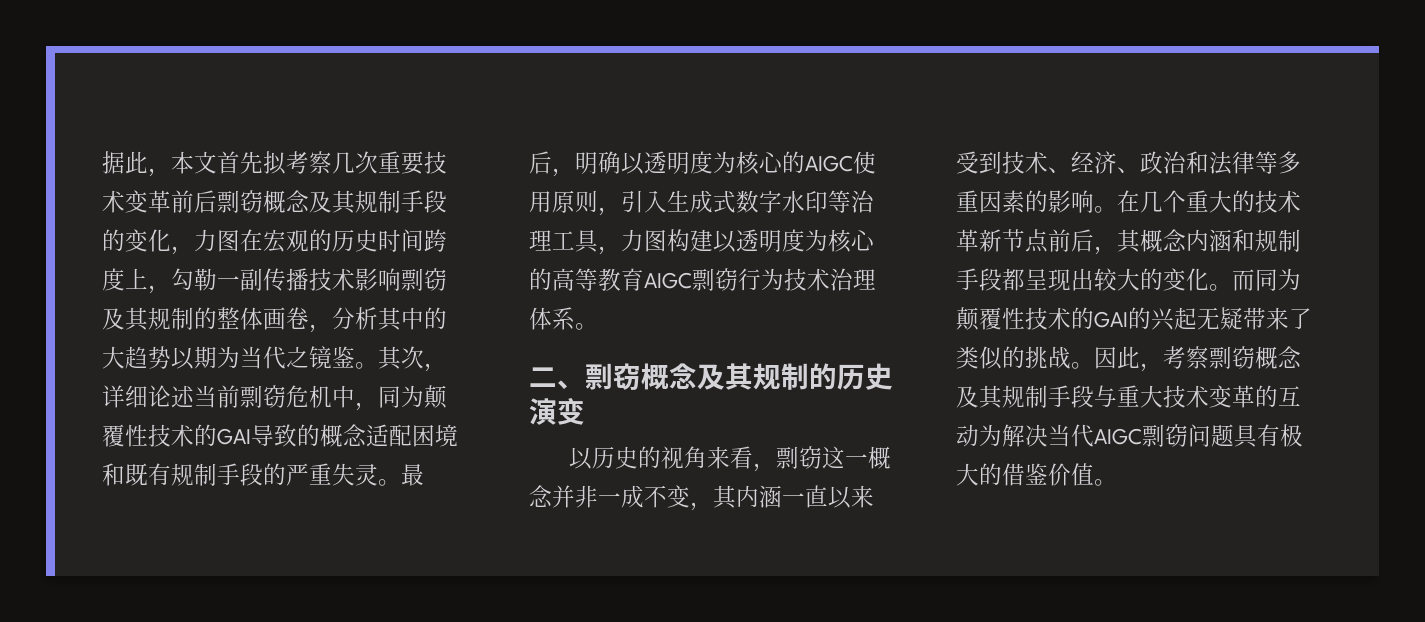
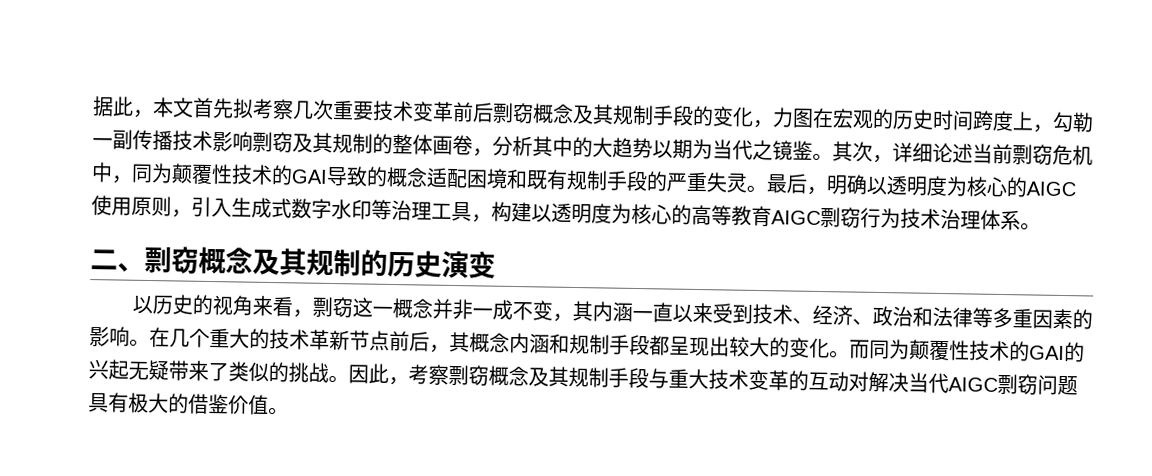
- 最后，明确以透明度为核心的AIGC使用原则，引入生成式数字水印等治理工具，力图构建以透明度为核心的高等教育AIGC剽窃行为技术治理体系。
+ 最后，明确以透明度为核心的AIGC使用原则，引入生成式数字水印等治理工具，构建以透明度为核心的高等教育AIGC剽窃行为技术治理体系。
- 因此，考察剽窃概念及其规制手段与重大技术变革的互动为解决当代AIGC剽窃问题具有极大的借鉴价值。
+ 因此，考察剽窃概念及其规制手段与重大技术变革的互动对解决当代AIGC剽窃问题具有极大的借鉴价值。

